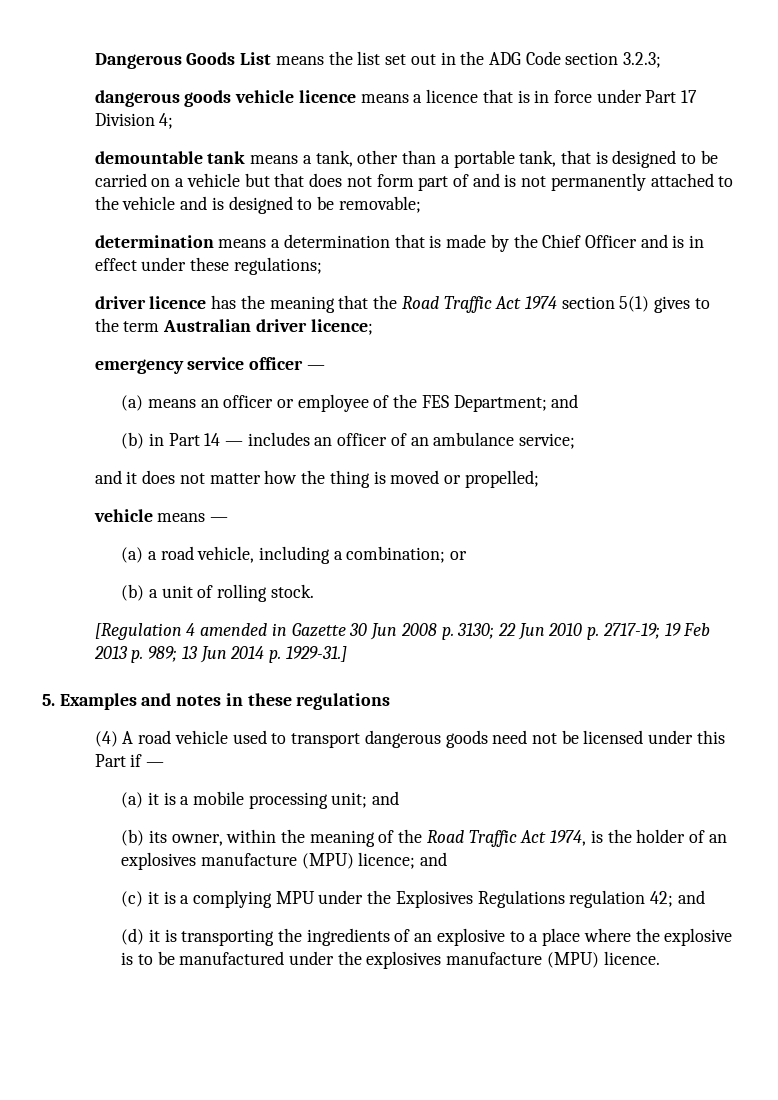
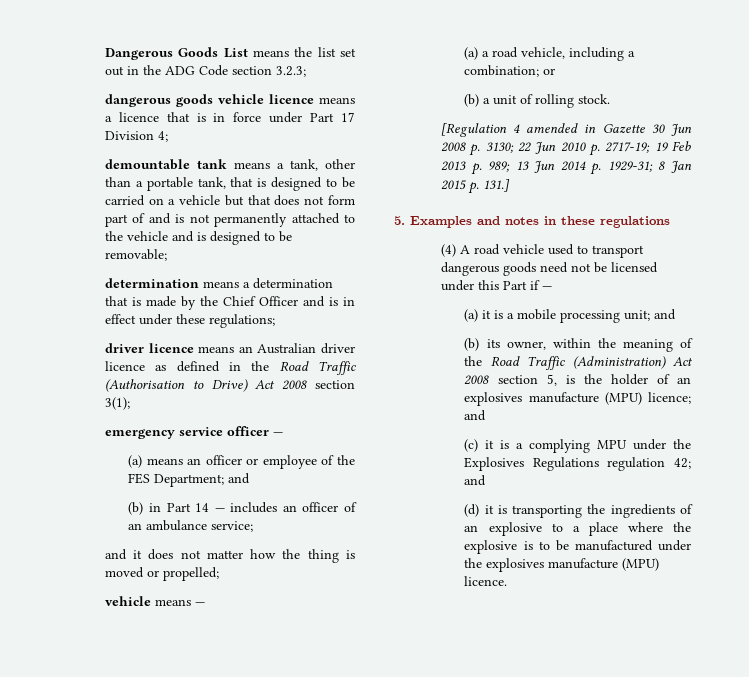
- driver licence has the meaning that the Road Traffic Act 1974 section 5(1) gives to the term Australian driver licence;
+ driver licence means an Australian driver licence as defined in the Road Traffic (Authorisation to Drive) Act 2008 section 3(1);
- [Regulation 4 amended in Gazette 30 Jun 2008 p. 3130; 22 Jun 2010 p. 2717-19; 19 Feb 2013 p. 989; 13 Jun 2014 p. 1929-31.]
+ [Regulation 4 amended in Gazette 30 Jun 2008 p. 3130; 22 Jun 2010 p. 2717-19; 19 Feb 2013 p. 989; 13 Jun 2014 p. 1929-31; 8 Jan 2015 p. 131.]
- (b) its owner, within the meaning of the Road Traffic Act 1974, is the holder of an explosives manufacture (MPU) licence; and
+ (b) its owner, within the meaning of the Road Traffic (Administration) Act 2008 section 5, is the holder of an explosives manufacture (MPU) licence; and

